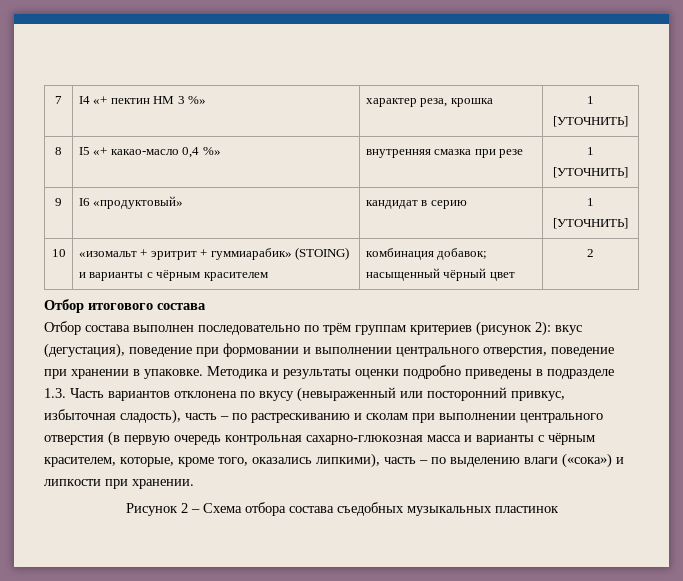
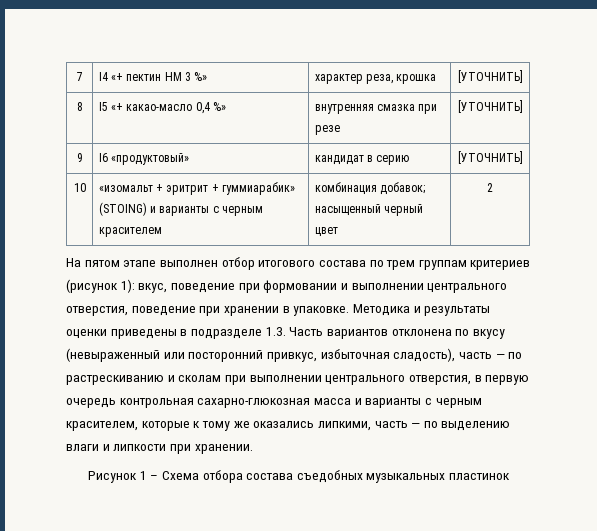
- 7 | I4 «+ пектин HM 3 %» | характер реза, крошка | 1 [УТОЧНИТЬ]
+ 7 | I4 «+ пектин HM 3 %» | характер реза, крошка | [УТОЧНИТЬ]
- 8 | I5 «+ какао-масло 0,4 %» | внутренняя смазка при резе | 1 [УТОЧНИТЬ]
+ 8 | I5 «+ какао-масло 0,4 %» | внутренняя смазка при резе | [УТОЧНИТЬ]
- 9 | I6 «продуктовый» | кандидат в серию | 1 [УТОЧНИТЬ]
+ 9 | I6 «продуктовый» | кандидат в серию | [УТОЧНИТЬ]
- 10 | «изомальт + эритрит + гуммиарабик» (STOING) и варианты с чёрным красителем | комбинация добавок; насыщенный чёрный цвет | 2
+ 10 | «изомальт + эритрит + гуммиарабик» (STOING) и варианты с черным красителем | комбинация добавок; насыщенный черный цвет | 2
- Отбор итогового состава
- Отбор состава выполнен последовательно по трём группам критериев (рисунок 2): вкус (дегустация), поведение при формовании и выполнении центрального отверстия, поведение при хранении в упаковке.
+ На пятом этапе выполнен отбор итогового состава по трем группам критериев (рисунок 1): вкус, поведение при формовании и выполнении центрального отверстия, поведение при хранении в упаковке.
- Методика и результаты оценки подробно приведены в подразделе 1.3. Часть вариантов отклонена по вкусу (невыраженный или посторонний привкус, избыточная сладость), часть – по растрескиванию и сколам при выполнении центрального отверстия (в первую очередь контрольная сахарно-глюкозная масса и варианты с чёрным красителем, которые, кроме того, оказались липкими), часть – по выделению влаги («сока») и липкости при хранении.
+ Методика и результаты оценки приведены в подразделе 1.3. Часть вариантов отклонена по вкусу (невыраженный или посторонний привкус, избыточная сладость), часть — по растрескиванию и сколам при выполнении центрального отверстия, в первую очередь контрольная сахарно-глюкозная масса и варианты с черным красителем, которые к тому же оказались липкими, часть — по выделению влаги и липкости при хранении.
- Рисунок 2 – Схема отбора состава съедобных музыкальных пластинок
+ Рисунок 1 – Схема отбора состава съедобных музыкальных пластинок

